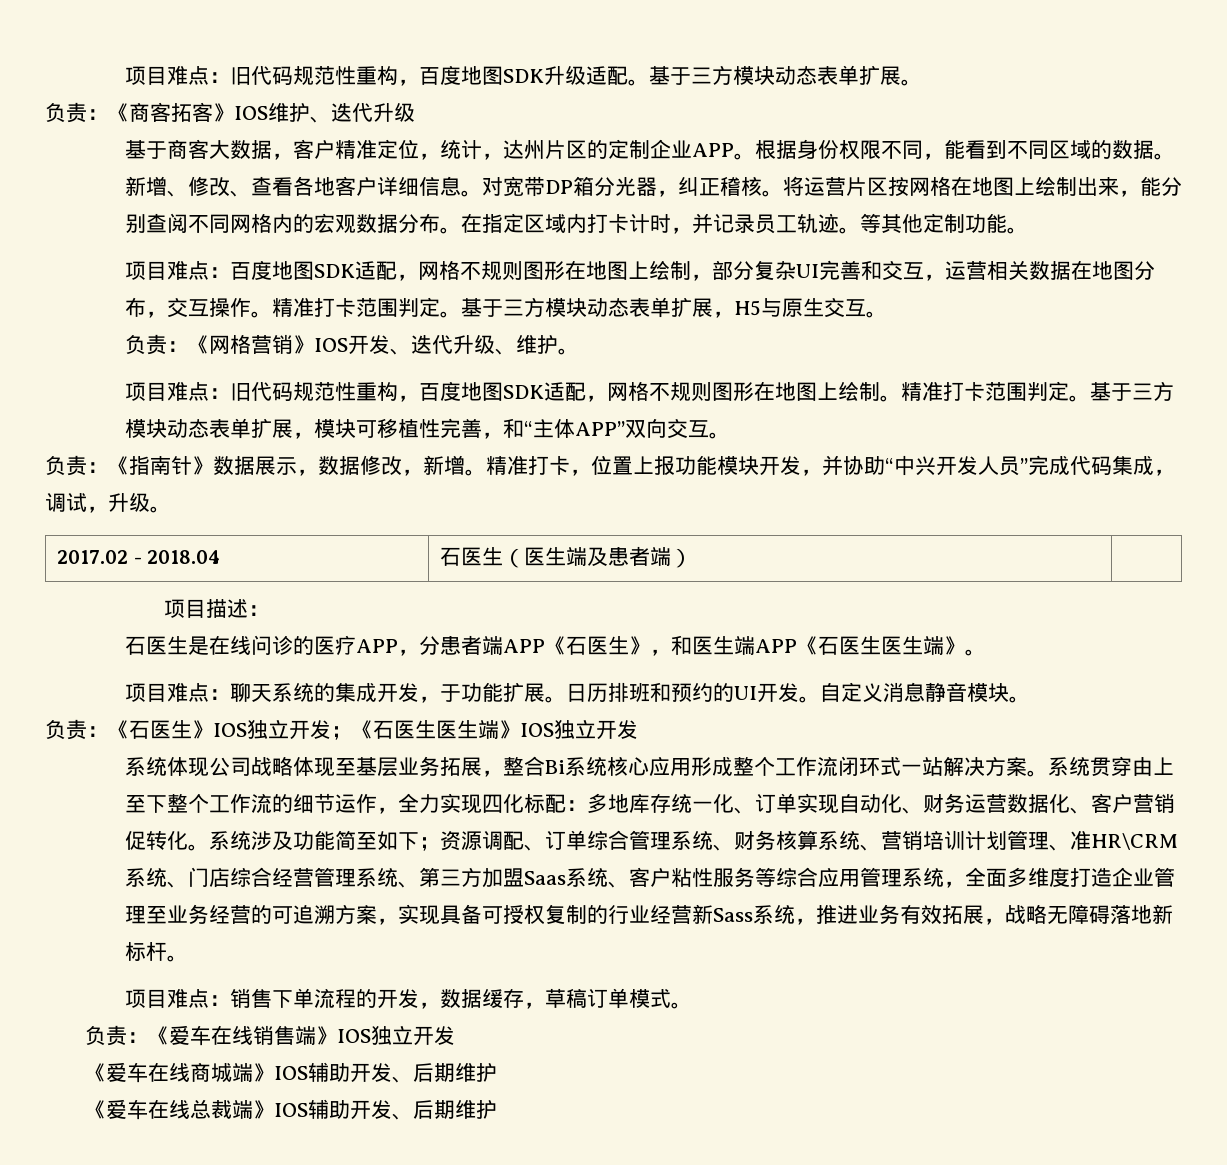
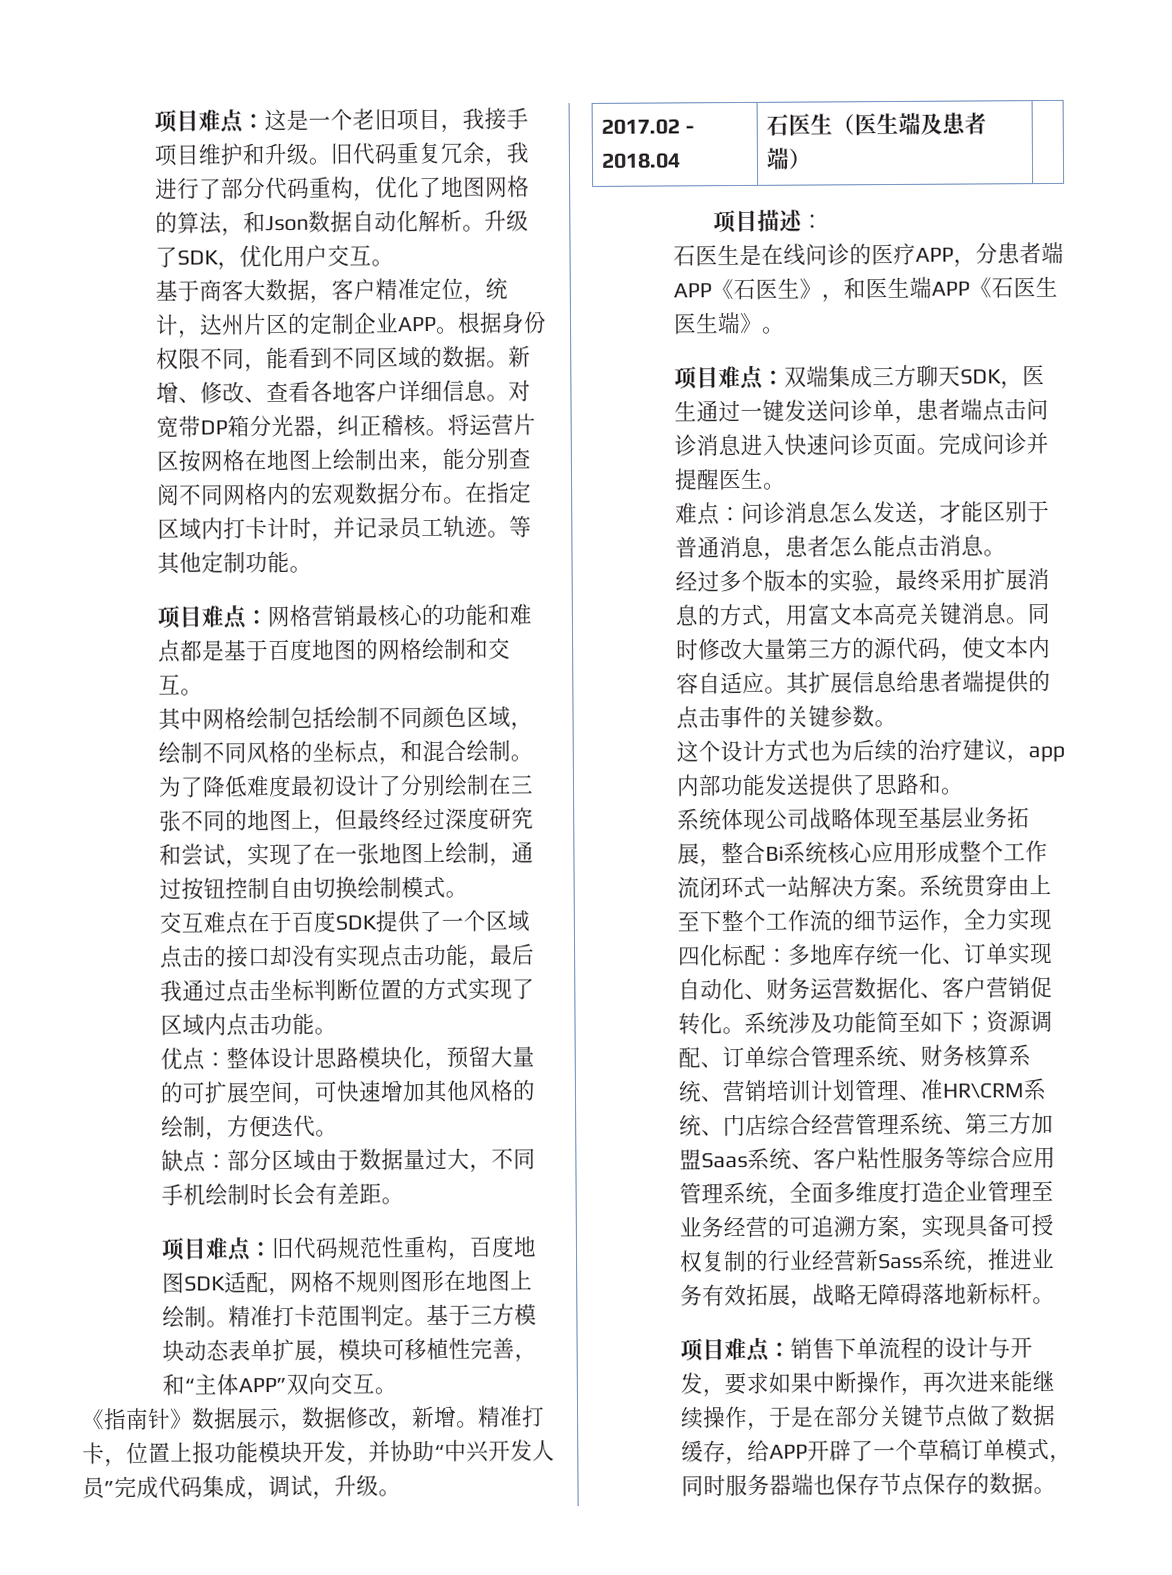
- 项目难点：旧代码规范性重构，百度地图SDK升级适配。基于三方模块动态表单扩展。
- 负责：《商客拓客》IOS维护、迭代升级
+ 项目难点：这是一个老旧项目，我接手项目维护和升级。旧代码重复冗余，我进行了部分代码重构，优化了地图网格的算法，和Json数据自动化解析。升级了SDK，优化用户交互。
- 项目难点：百度地图SDK适配，网格不规则图形在地图上绘制，部分复杂UI完善和交互，运营相关数据在地图分布，交互操作。精准打卡范围判定。基于三方模块动态表单扩展，H5与原生交互。
- 负责：《网格营销》IOS开发、迭代升级、维护。
+ 项目难点：网格营销最核心的功能和难点都是基于百度地图的网格绘制和交互。
+ 其中网格绘制包括绘制不同颜色区域，绘制不同风格的坐标点，和混合绘制。为了降低难度最初设计了分别绘制在三张不同的地图上，但最终经过深度研究和尝试，实现了在一张地图上绘制，通过按钮控制自由切换绘制模式。
+ 交互难点在于百度SDK提供了一个区域点击的接口却没有实现点击功能，最后我通过点击坐标判断位置的方式实现了区域内点击功能。
+ 优点：整体设计思路模块化，预留大量的可扩展空间，可快速增加其他风格的绘制，方便迭代。
+ 缺点：部分区域由于数据量过大，不同手机绘制时长会有差距。
- 负责：《指南针》数据展示，数据修改，新增。
+ 《指南针》数据展示，数据修改，新增。
- 项目难点：聊天系统的集成开发，于功能扩展。日历排班和预约的UI开发。自定义消息静音模块。
- 负责：《石医生》IOS独立开发；《石医生医生端》IOS独立开发
+ 项目难点：双端集成三方聊天SDK，医生通过一键发送问诊单，患者端点击问诊消息进入快速问诊页面。完成问诊并提醒医生。
+ 难点：问诊消息怎么发送，才能区别于普通消息，患者怎么能点击消息。
+ 经过多个版本的实验，最终采用扩展消息的方式，用富文本高亮关键消息。同时修改大量第三方的源代码，使文本内容自适应。其扩展信息给患者端提供的点击事件的关键参数。
+ 这个设计方式也为后续的治疗建议，app内部功能发送提供了思路和。
- 项目难点：销售下单流程的开发，数据缓存，草稿订单模式。
- 负责：《爱车在线销售端》IOS独立开发
- 《爱车在线商城端》IOS辅助开发、后期维护
- 《爱车在线总裁端》IOS辅助开发、后期维护
+ 项目难点：销售下单流程的设计与开发，要求如果中断操作，再次进来能继续操作，于是在部分关键节点做了数据缓存，给APP开辟了一个草稿订单模式，同时服务器端也保存节点保存的数据。

